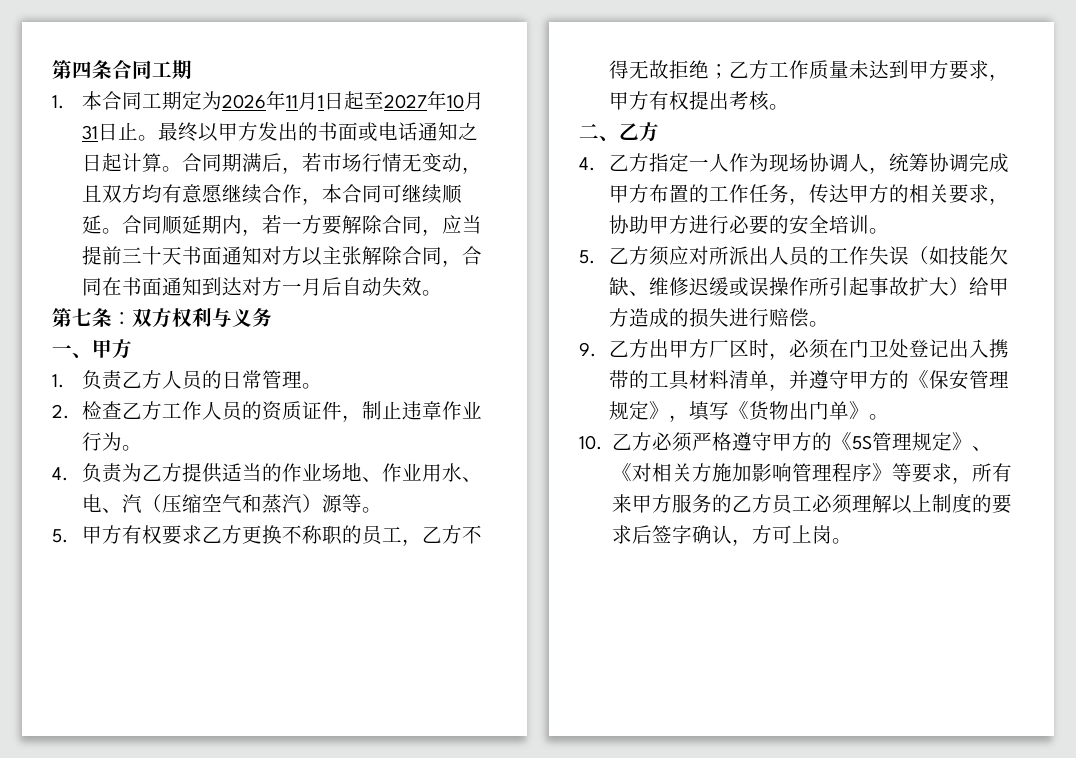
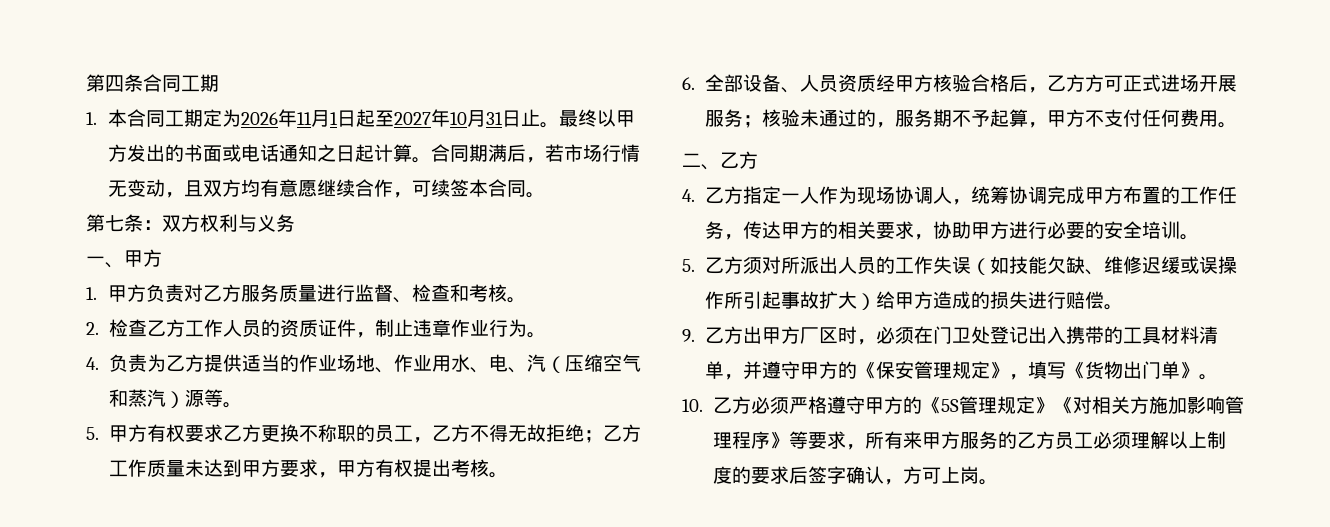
- 合同期满后，若市场行情无变动，且双方均有意愿继续合作，本合同可继续顺延。合同顺延期内，若一方要解除合同，应当提前三十天书面通知对方以主张解除合同，合同在书面通知到达对方一月后自动失效。
+ 合同期满后，若市场行情无变动，且双方均有意愿继续合作，可续签本合同。
- 1.负责乙方人员的日常管理。
+ 1.甲方负责对乙方服务质量进行监督、检查和考核。
+ 6.全部设备、人员资质经甲方核验合格后，乙方方可正式进场开展服务；核验未通过的，服务期不予起算，甲方不支付任何费用。
- 5.乙方须应对所派出人员的工作失误（如技能欠缺、维修迟缓或误操作所引起事故扩大）给甲方造成的损失进行赔偿。
+ 5.乙方须对所派出人员的工作失误（如技能欠缺、维修迟缓或误操作所引起事故扩大）给甲方造成的损失进行赔偿。
- 10.乙方必须严格遵守甲方的《5S管理规定》、《对相关方施加影响管理程序》等要求，所有来甲方服务的乙方员工必须理解以上制度的要求后签字确认，方可上岗。
+ 10.乙方必须严格遵守甲方的《5S管理规定》《对相关方施加影响管理程序》等要求，所有来甲方服务的乙方员工必须理解以上制度的要求后签字确认，方可上岗。

